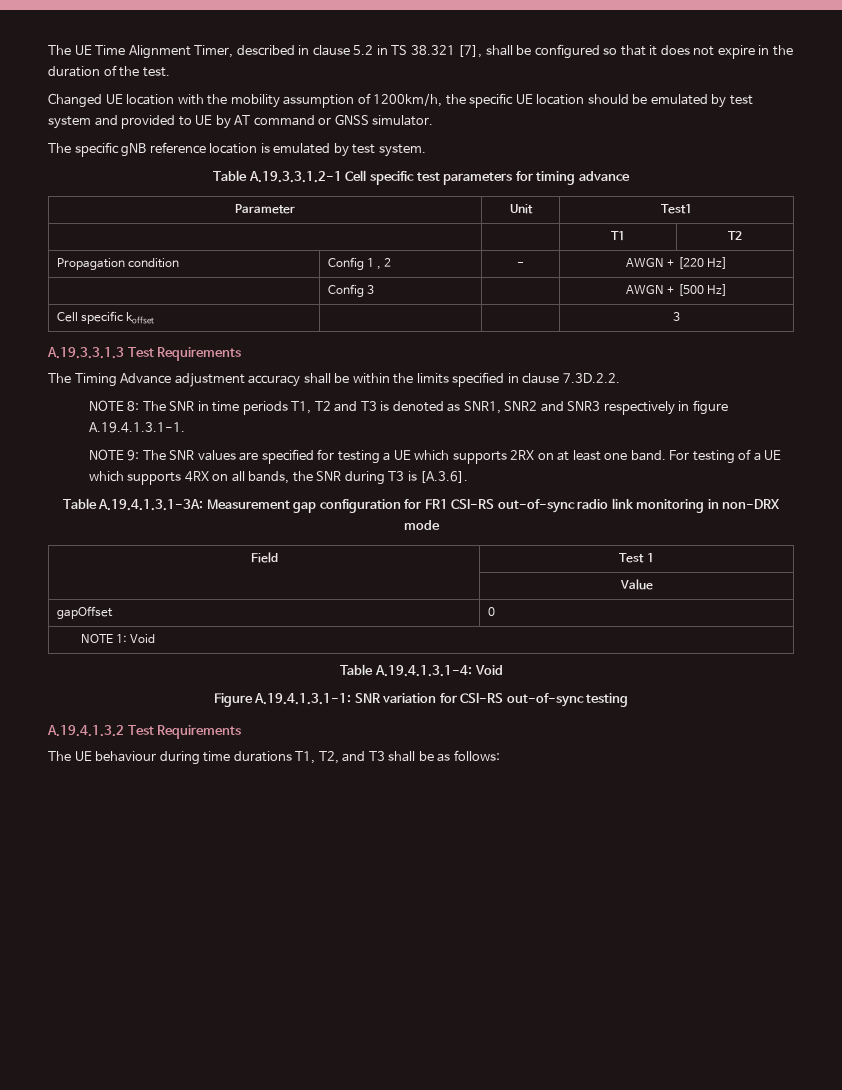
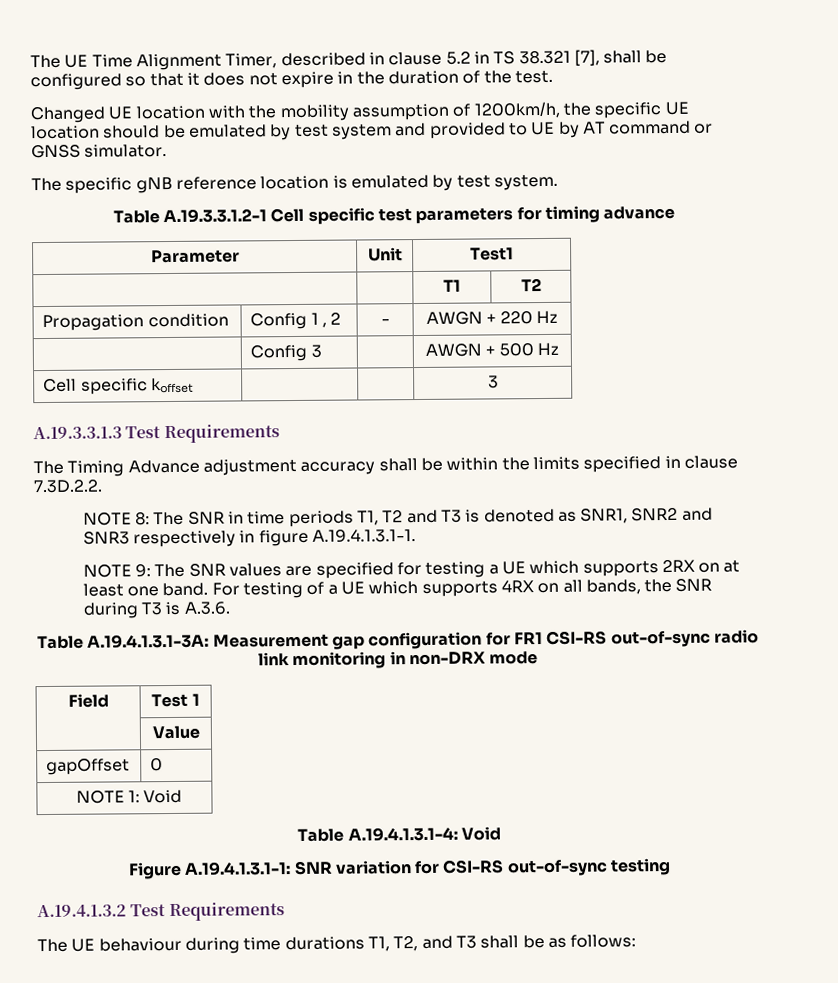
- Propagation condition | Config 1 , 2 | - | AWGN + [220 Hz]
+ Propagation condition | Config 1 , 2 | - | AWGN + 220 Hz
- | Config 3 | | AWGN + [500 Hz]
+ | Config 3 | | AWGN + 500 Hz
- For testing of a UE which supports 4RX on all bands, the SNR during T3 is [A.3.6].
+ For testing of a UE which supports 4RX on all bands, the SNR during T3 is A.3.6.

